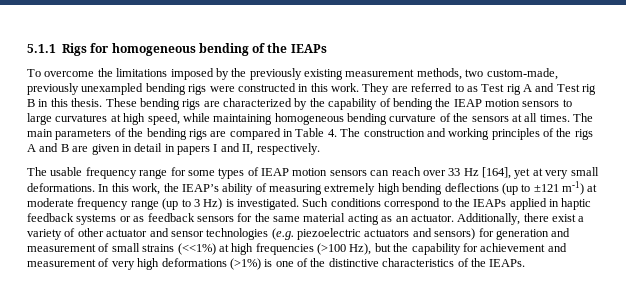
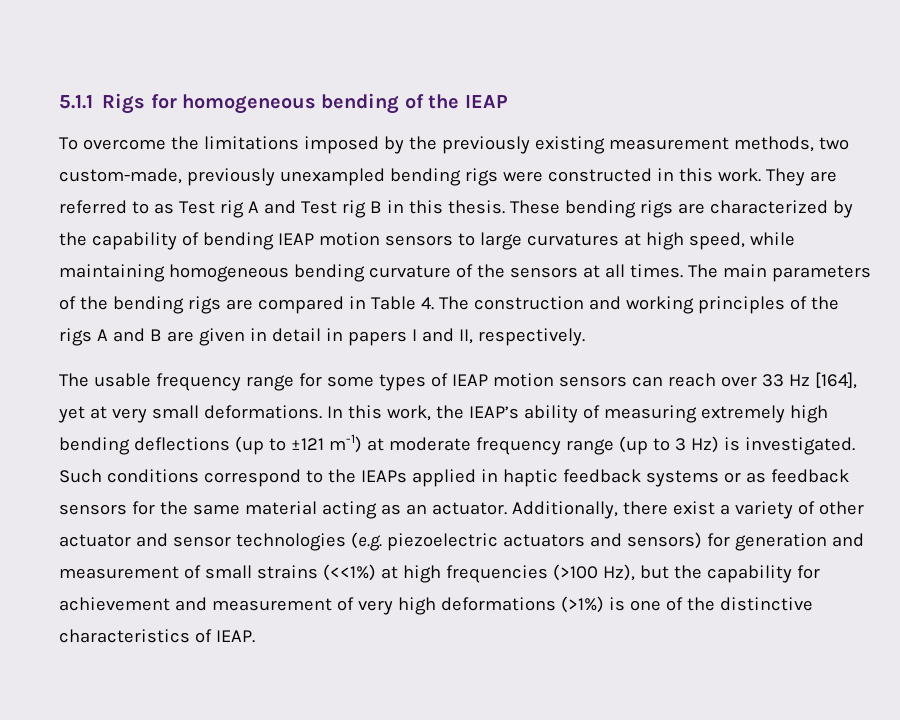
- 5.1.1 Rigs for homogeneous bending of the IEAPs
+ 5.1.1 Rigs for homogeneous bending of the IEAP
- These bending rigs are characterized by the capability of bending the IEAP motion sensors to large curvatures at high speed, while maintaining homogeneous bending curvature of the sensors at all times.
+ These bending rigs are characterized by the capability of bending IEAP motion sensors to large curvatures at high speed, while maintaining homogeneous bending curvature of the sensors at all times.
- Additionally, there exist a variety of other actuator and sensor technologies (e.g. piezoelectric actuators and sensors) for generation and measurement of small strains (<<1%) at high frequencies (>100 Hz), but the capability for achievement and measurement of very high deformations (>1%) is one of the distinctive characteristics of the IEAPs.
+ Additionally, there exist a variety of other actuator and sensor technologies (e.g. piezoelectric actuators and sensors) for generation and measurement of small strains (<<1%) at high frequencies (>100 Hz), but the capability for achievement and measurement of very high deformations (>1%) is one of the distinctive characteristics of IEAP.

